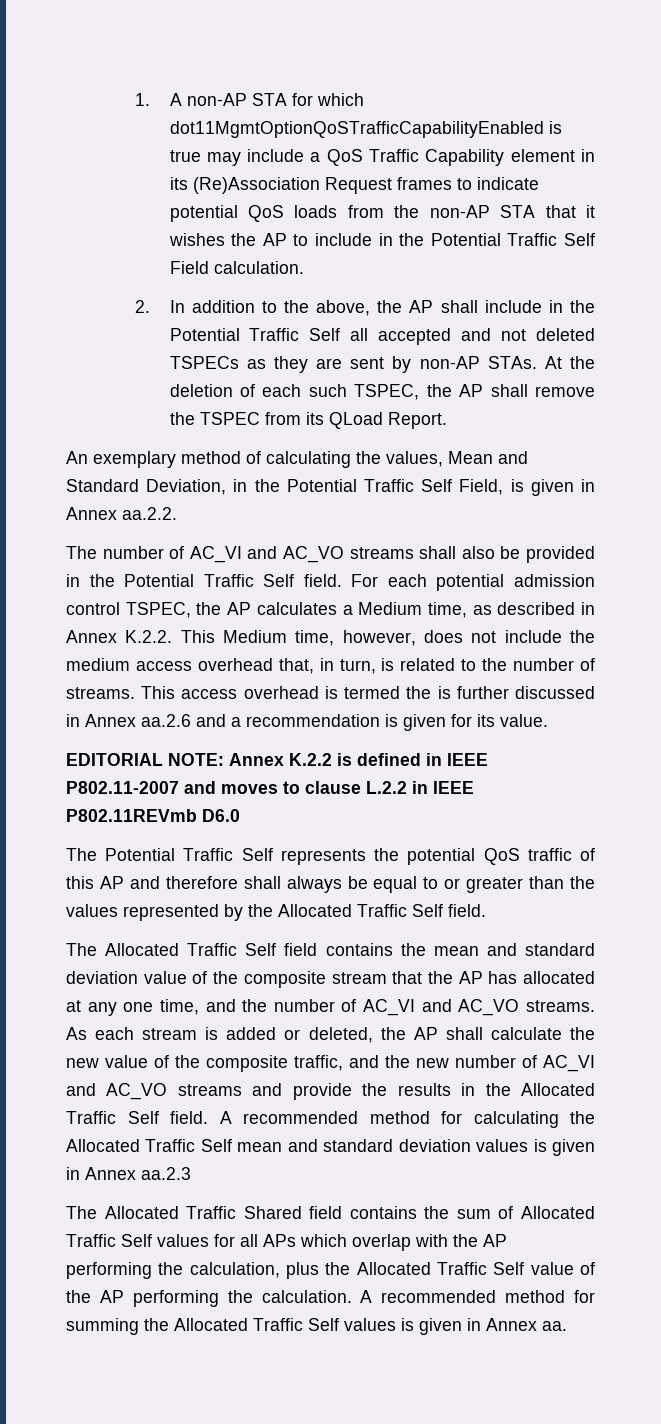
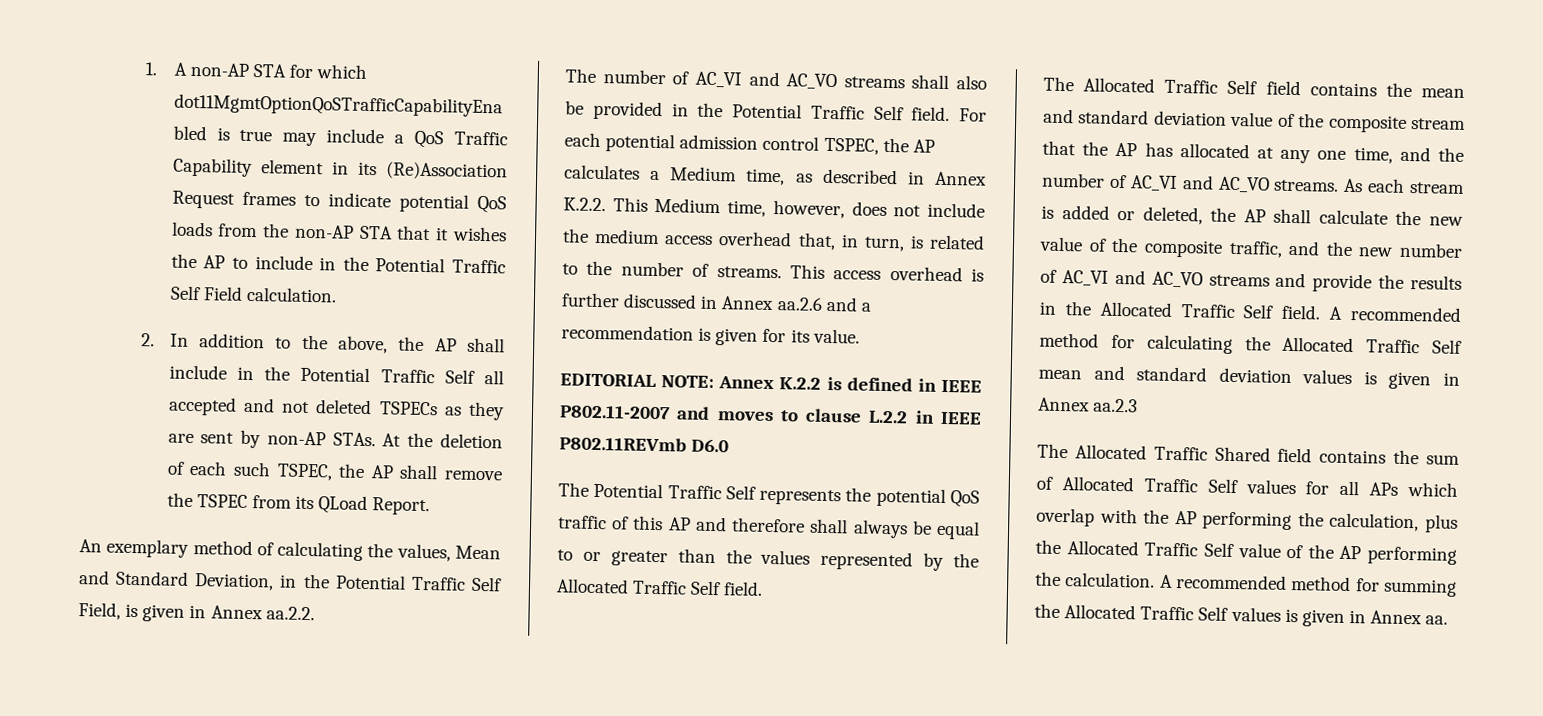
- This access overhead is termed the is further discussed in Annex aa.2.6 and a recommendation is given for its value.
+ This access overhead is further discussed in Annex aa.2.6 and a recommendation is given for its value.

